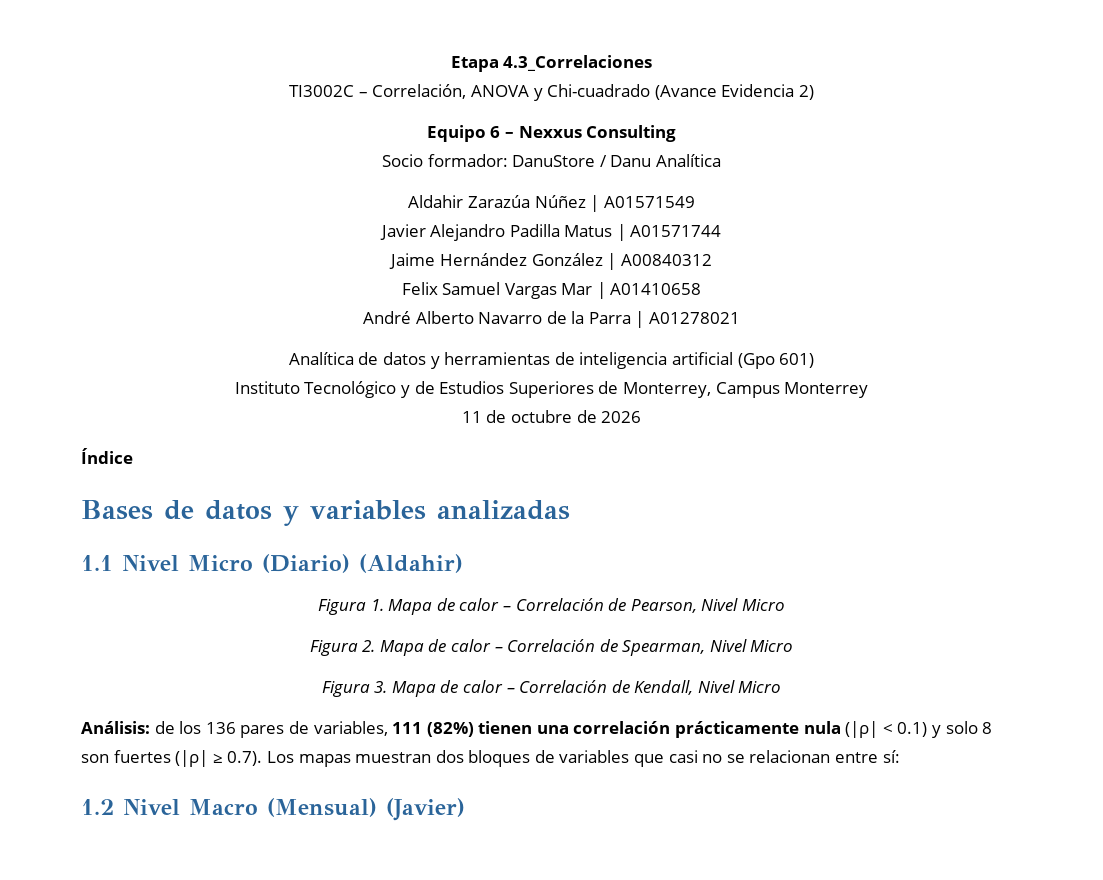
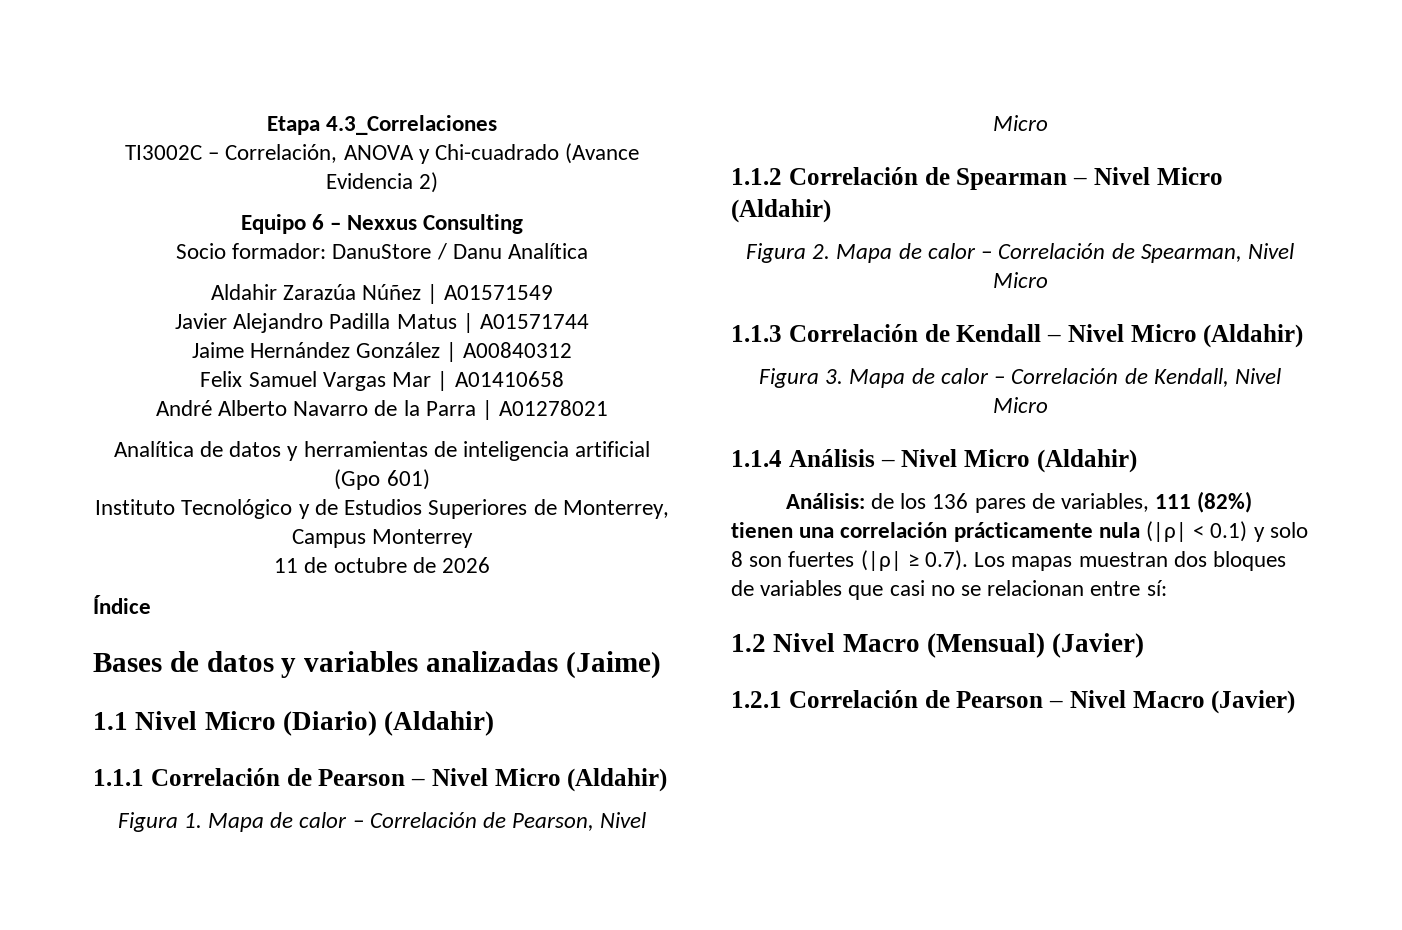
- Bases de datos y variables analizadas
+ Bases de datos y variables analizadas (Jaime)
+ 1.1.1 Correlación de Pearson – Nivel Micro (Aldahir)
+ 1.1.2 Correlación de Spearman – Nivel Micro (Aldahir)
+ 1.1.3 Correlación de Kendall – Nivel Micro (Aldahir)
+ 1.1.4 Análisis – Nivel Micro (Aldahir)
+ 1.2.1 Correlación de Pearson – Nivel Macro (Javier)

